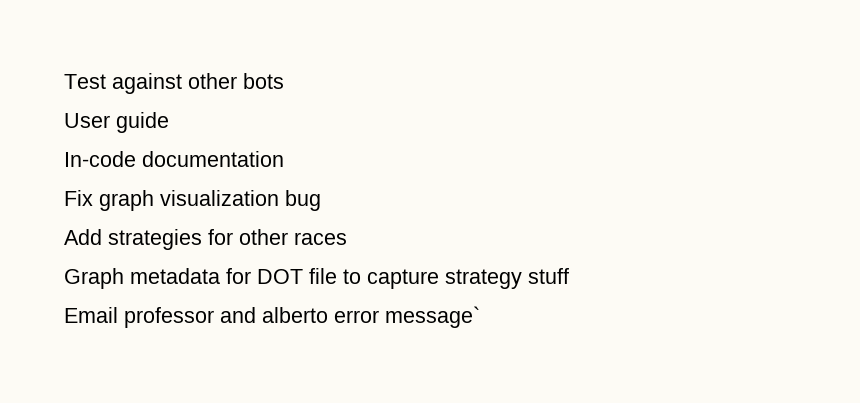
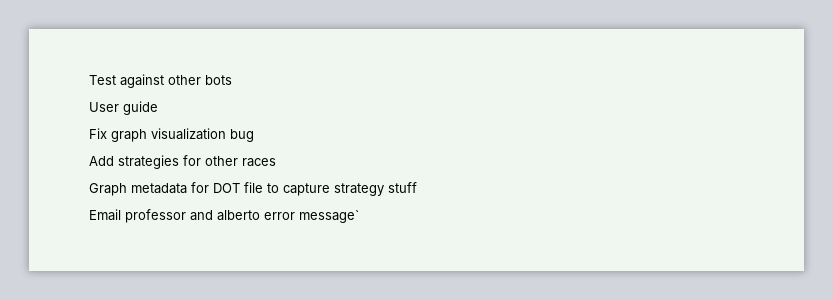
- In-code documentation

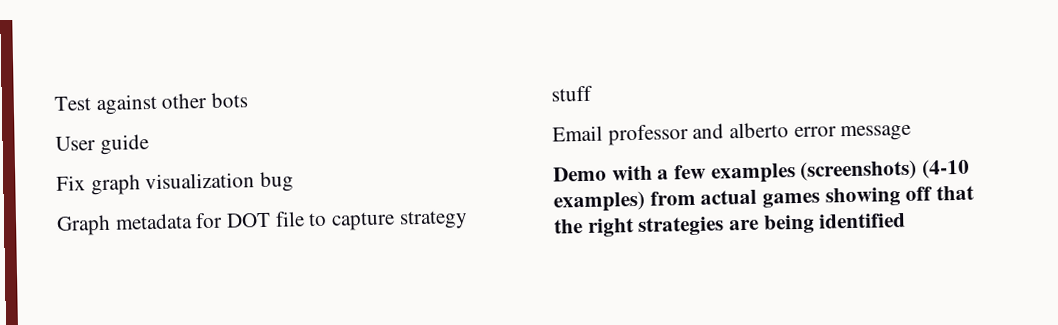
- Add strategies for other races
- Email professor and alberto error message`
+ Email professor and alberto error message
+ Demo with a few examples (screenshots) (4-10 examples) from actual games showing off that the right strategies are being identified

